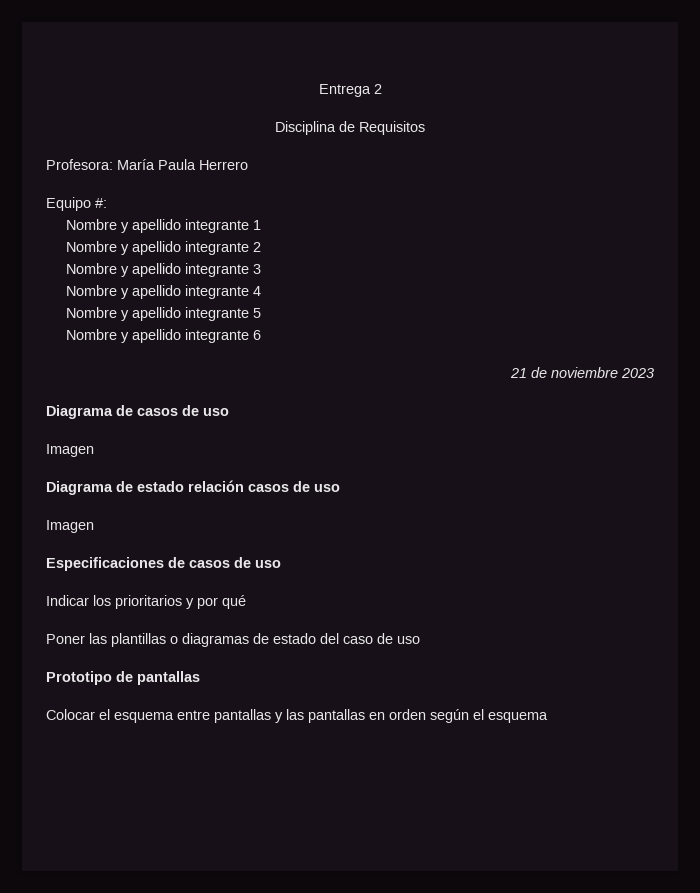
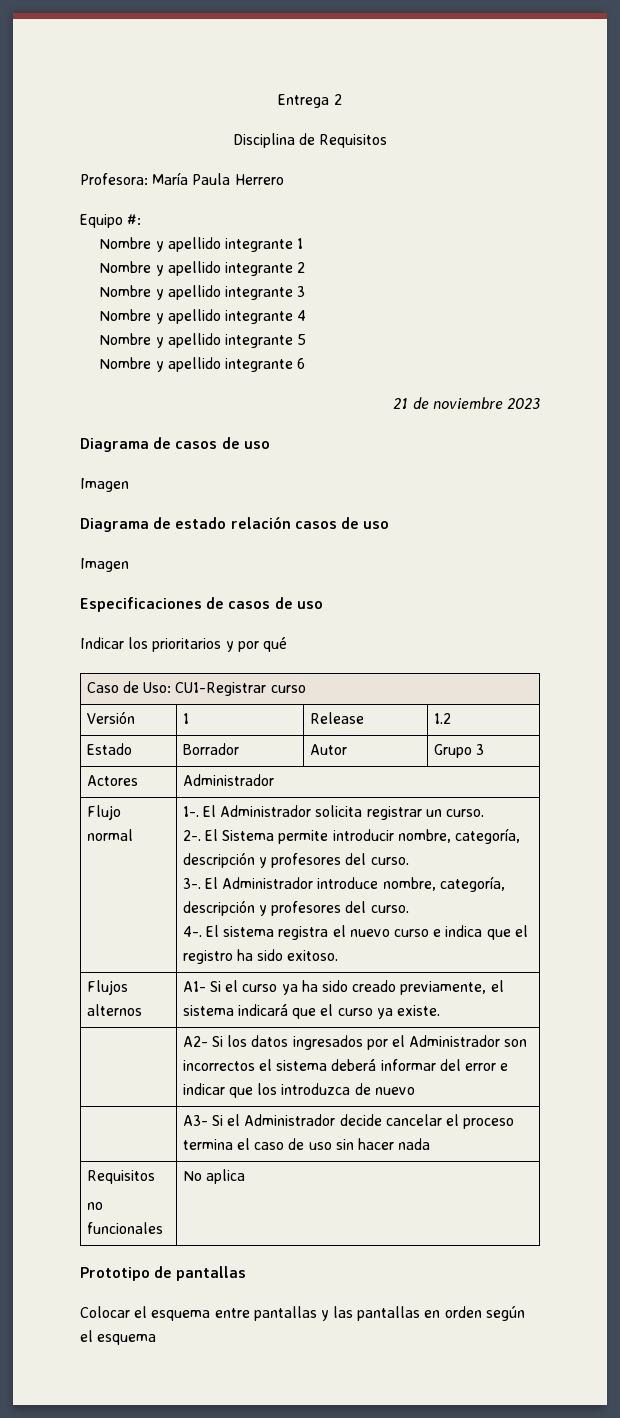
- Poner las plantillas o diagramas de estado del caso de uso
+ Caso de Uso: CU1-Registrar curso
+ Versión | 1 | Release | 1.2
+ Estado | Borrador | Autor | Grupo 3
+ Actores | Administrador
+ Flujo normal | 1-. El Administrador solicita registrar un curso.
+ 2-. El Sistema permite introducir nombre, categoría, descripción y profesores del curso.
+ 3-. El Administrador introduce nombre, categoría, descripción y profesores del curso.
+ 4-. El sistema registra el nuevo curso e indica que el registro ha sido exitoso.
+ Flujos alternos | A1- Si el curso ya ha sido creado previamente, el sistema indicará que el curso ya existe.
+ | A2- Si los datos ingresados por el Administrador son incorrectos el sistema deberá informar del error e indicar que los introduzca de nuevo
+ | A3- Si el Administrador decide cancelar el proceso termina el caso de uso sin hacer nada
+ Requisitos
+ no funcionales | No aplica

